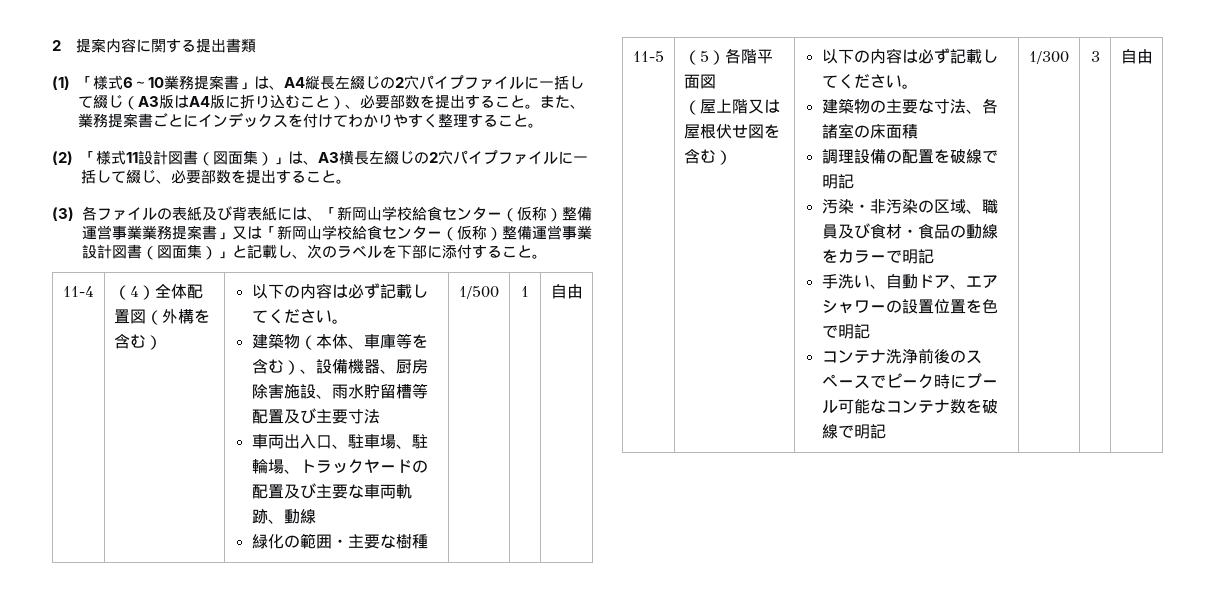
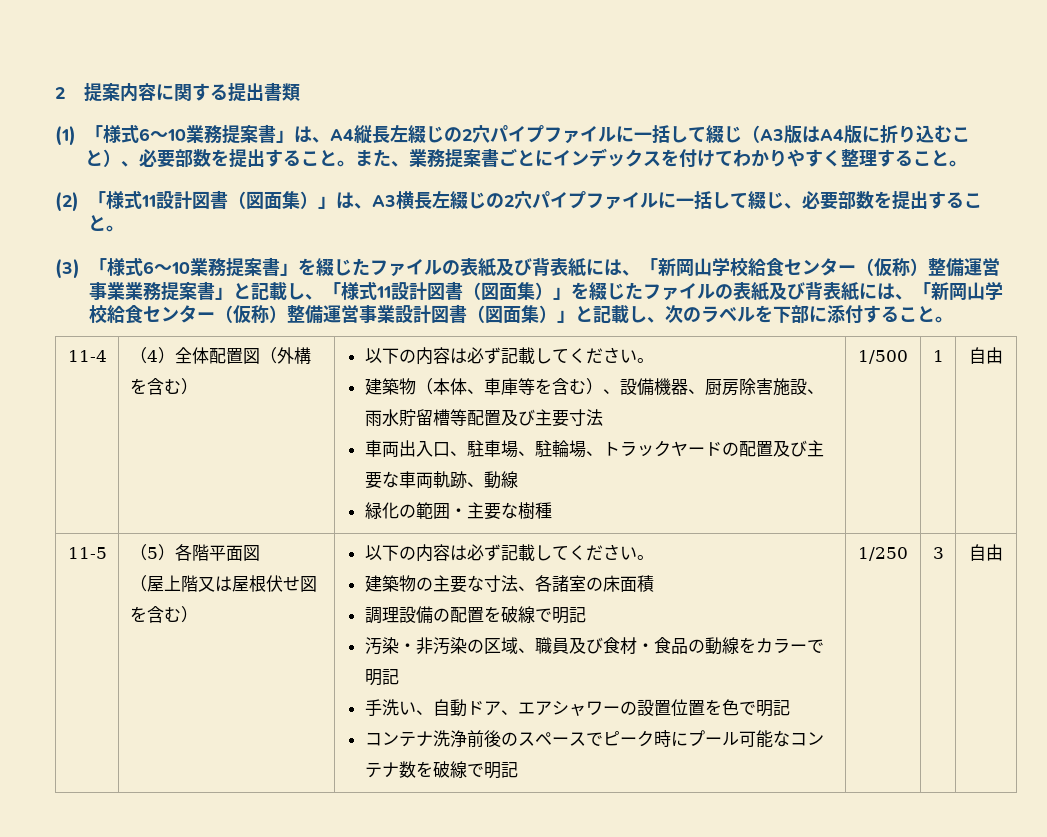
- (3)各ファイルの表紙及び背表紙には、「新岡山学校給食センター（仮称）整備運営事業業務提案書」又は「新岡山学校給食センター（仮称）整備運営事業設計図書（図面集）」と記載し、次のラベルを下部に添付すること。
+ (3)「様式6～10業務提案書」を綴じたファイルの表紙及び背表紙には、「新岡山学校給食センター（仮称）整備運営事業業務提案書」と記載し、「様式11設計図書（図面集）」を綴じたファイルの表紙及び背表紙には、「新岡山学校給食センター（仮称）整備運営事業設計図書（図面集）」と記載し、次のラベルを下部に添付すること。
- 1/300
+ 1/250

